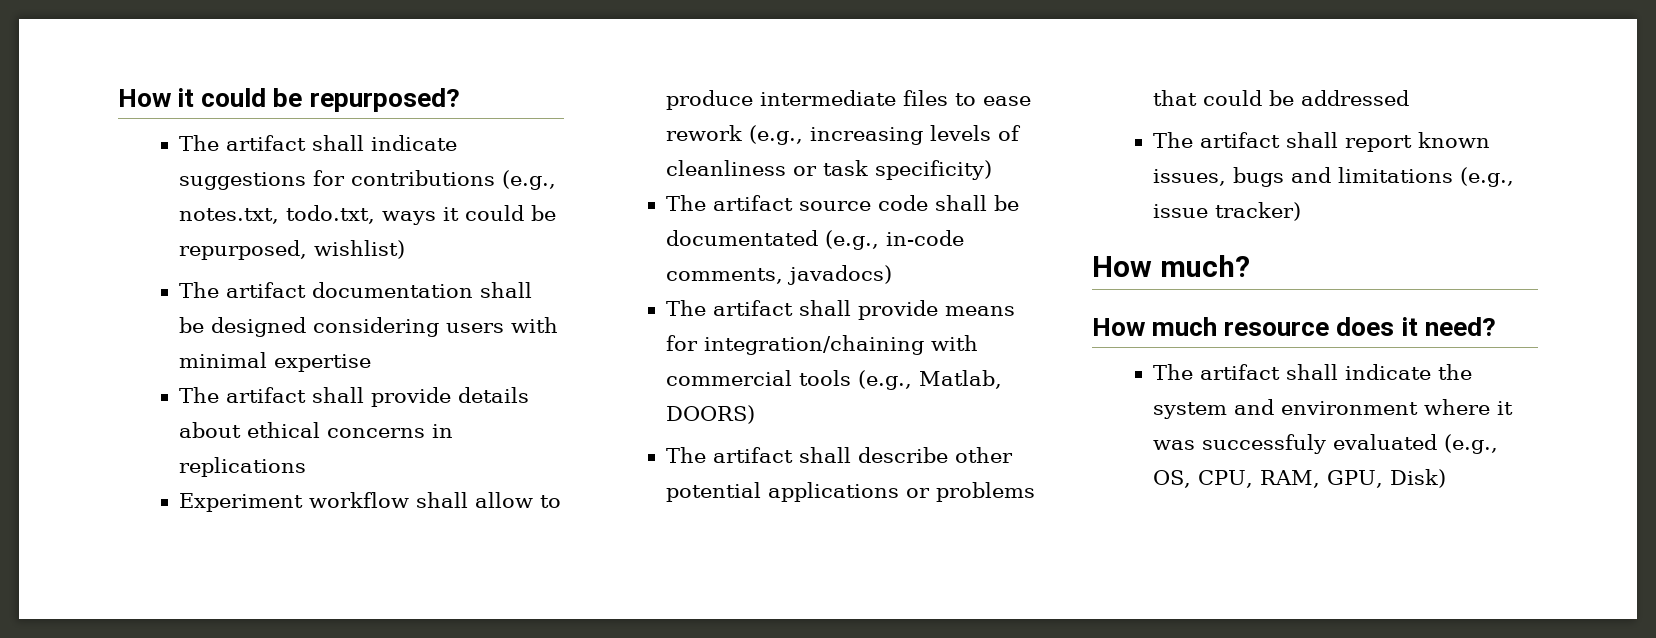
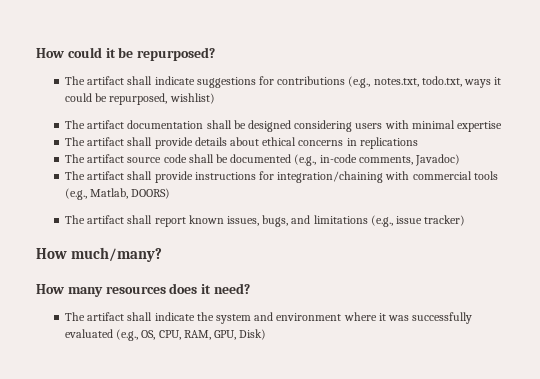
- How it could be repurposed?
+ How could it be repurposed?
- Experiment workflow shall allow to produce intermediate files to ease rework (e.g., increasing levels of cleanliness or task specificity)
- The artifact source code shall be documentated (e.g., in-code comments, javadocs)
- The artifact shall provide means for integration/chaining with commercial tools (e.g., Matlab, DOORS)
+ The artifact source code shall be documented (e.g., in-code comments, Javadoc)
+ The artifact shall provide instructions for integration/chaining with commercial tools (e.g., Matlab, DOORS)
- The artifact shall describe other potential applications or problems that could be addressed
- The artifact shall report known issues, bugs and limitations (e.g., issue tracker)
+ The artifact shall report known issues, bugs, and limitations (e.g., issue tracker)
- How much?
- How much resource does it need?
+ How much/many?
+ How many resources does it need?
- The artifact shall indicate the system and environment where it was successfuly evaluated (e.g., OS, CPU, RAM, GPU, Disk)
+ The artifact shall indicate the system and environment where it was successfully evaluated (e.g., OS, CPU, RAM, GPU, Disk)

